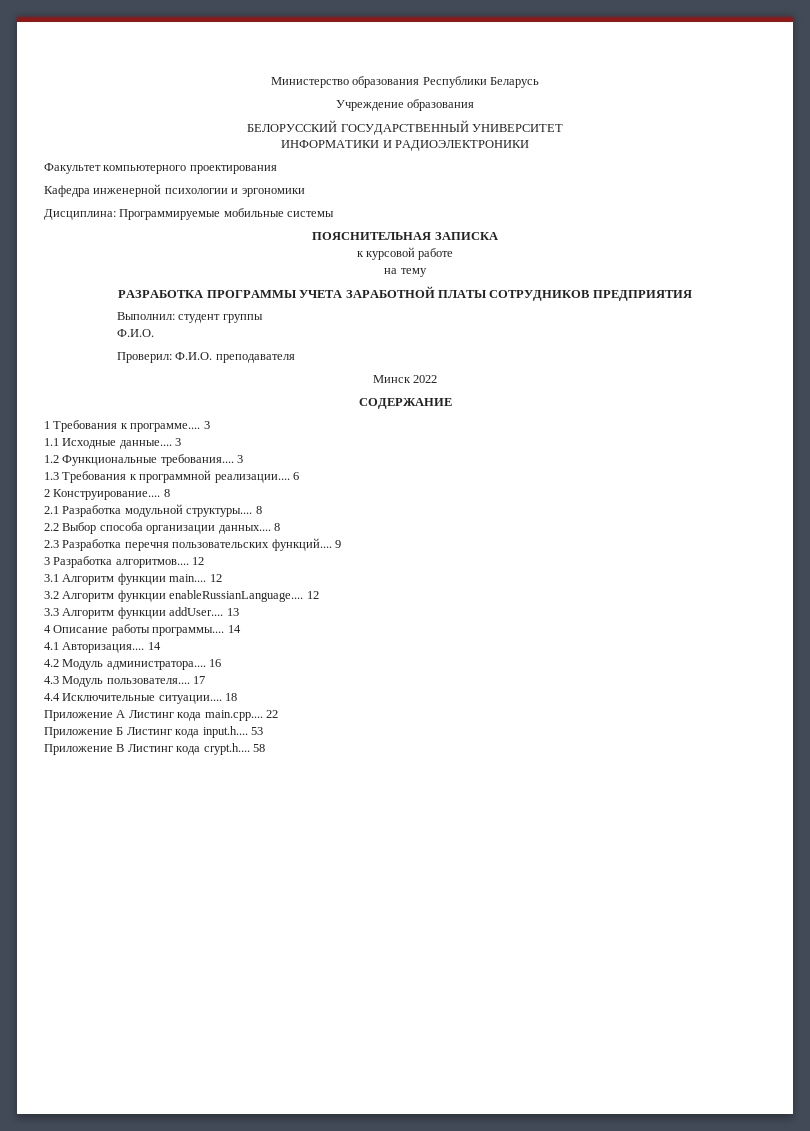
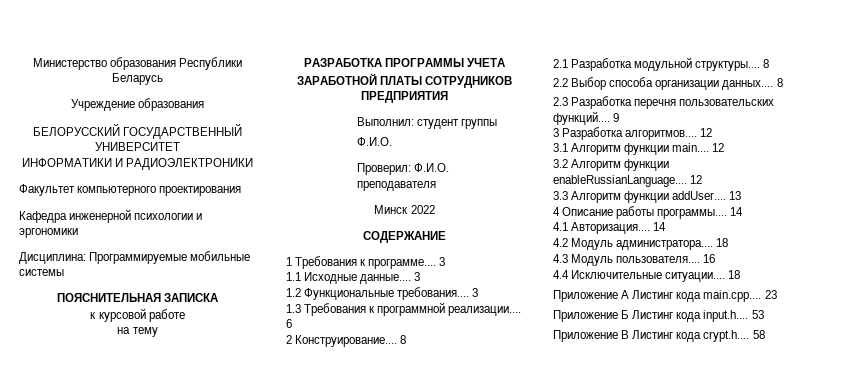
- 4.2 Модуль администратора.... 16
+ 4.2 Модуль администратора.... 18
- 17
+ 16
- 22
+ 23

